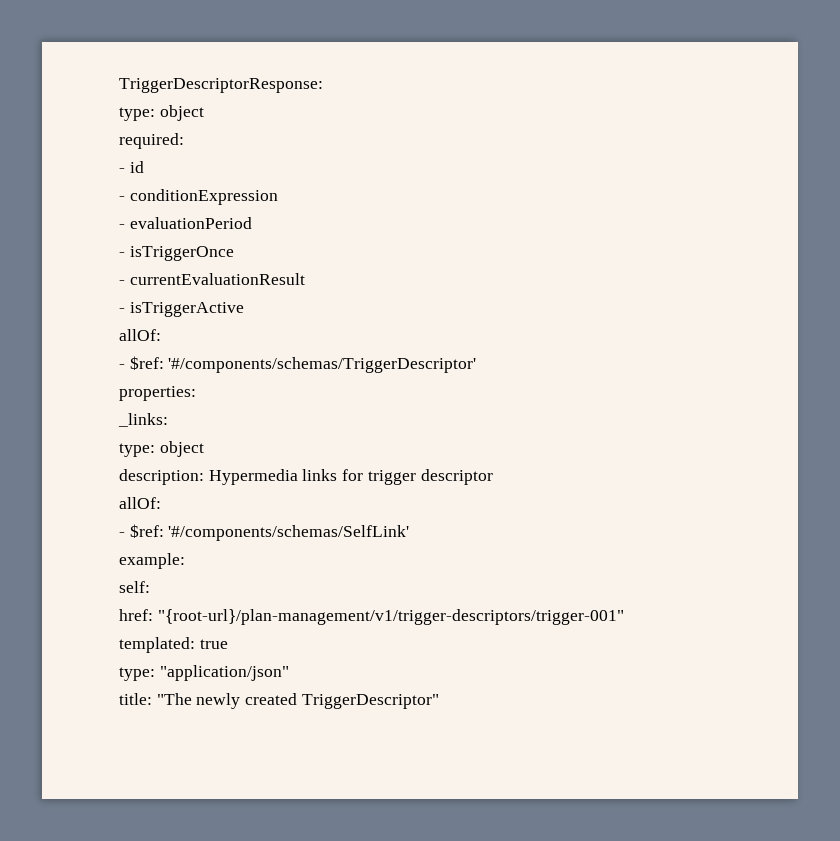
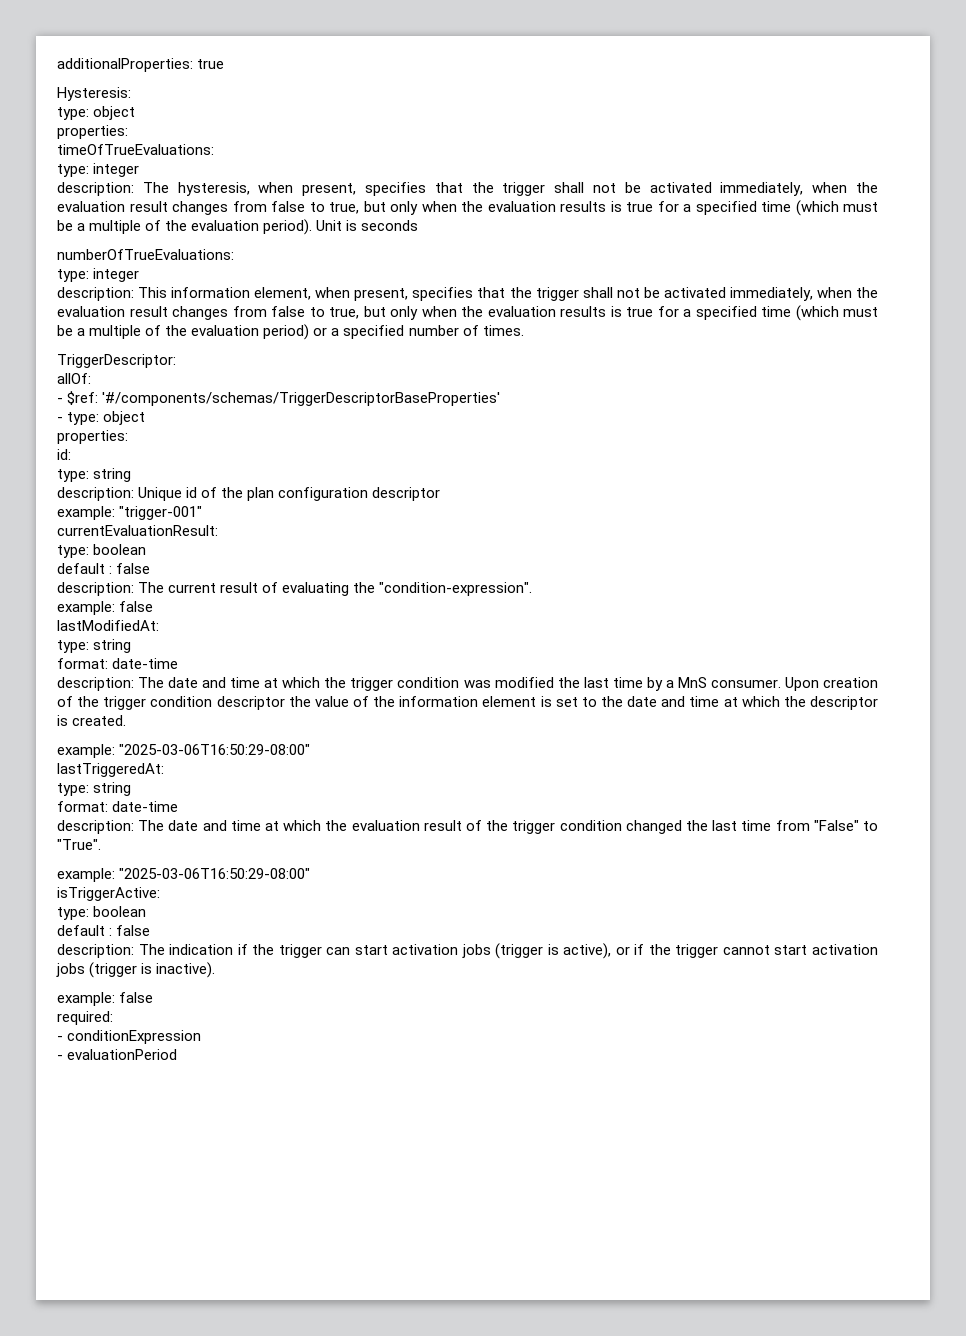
- TriggerDescriptorResponse:
+ additionalProperties: true
+ Hysteresis:
  type: object
+ properties:
+ timeOfTrueEvaluations:
+ type: integer
+ description: The hysteresis, when present, specifies that the trigger shall not be activated immediately, when the evaluation result changes from false to true, but only when the evaluation results is true for a specified time (which must be a multiple of the evaluation period). Unit is seconds
+ numberOfTrueEvaluations:
+ type: integer
+ description: This information element, when present, specifies that the trigger shall not be activated immediately, when the evaluation result changes from false to true, but only when the evaluation results is true for a specified time (which must be a multiple of the evaluation period) or a specified number of times.
+ TriggerDescriptor:
+ allOf:
+ - $ref: '#/components/schemas/TriggerDescriptorBaseProperties'
+ - type: object
+ properties:
+ id:
+ type: string
+ description: Unique id of the plan configuration descriptor
+ example: "trigger-001"
+ currentEvaluationResult:
+ type: boolean
+ default : false
+ description: The current result of evaluating the "condition-expression".
+ example: false
+ lastModifiedAt:
+ type: string
+ format: date-time
+ description: The date and time at which the trigger condition was modified the last time by a MnS consumer. Upon creation of the trigger condition descriptor the value of the information element is set to the date and time at which the descriptor is created.
+ example: "2025-03-06T16:50:29-08:00"
+ lastTriggeredAt:
+ type: string
+ format: date-time
+ description: The date and time at which the evaluation result of the trigger condition changed the last time from "False" to "True".
+ example: "2025-03-06T16:50:29-08:00"
+ isTriggerActive:
+ type: boolean
+ default : false
+ description: The indication if the trigger can start activation jobs (trigger is active), or if the trigger cannot start activation jobs (trigger is inactive).
+ example: false
  required:
- - id
  - conditionExpression
  - evaluationPeriod
- - isTriggerOnce
- - currentEvaluationResult
- - isTriggerActive
- allOf:
- - $ref: '#/components/schemas/TriggerDescriptor'
- properties:
- _links:
- type: object
- description: Hypermedia links for trigger descriptor
- allOf:
- - $ref: '#/components/schemas/SelfLink'
- example:
- self:
- href: "{root-url}/plan-management/v1/trigger-descriptors/trigger-001"
- templated: true
- type: "application/json"
- title: "The newly created TriggerDescriptor"

